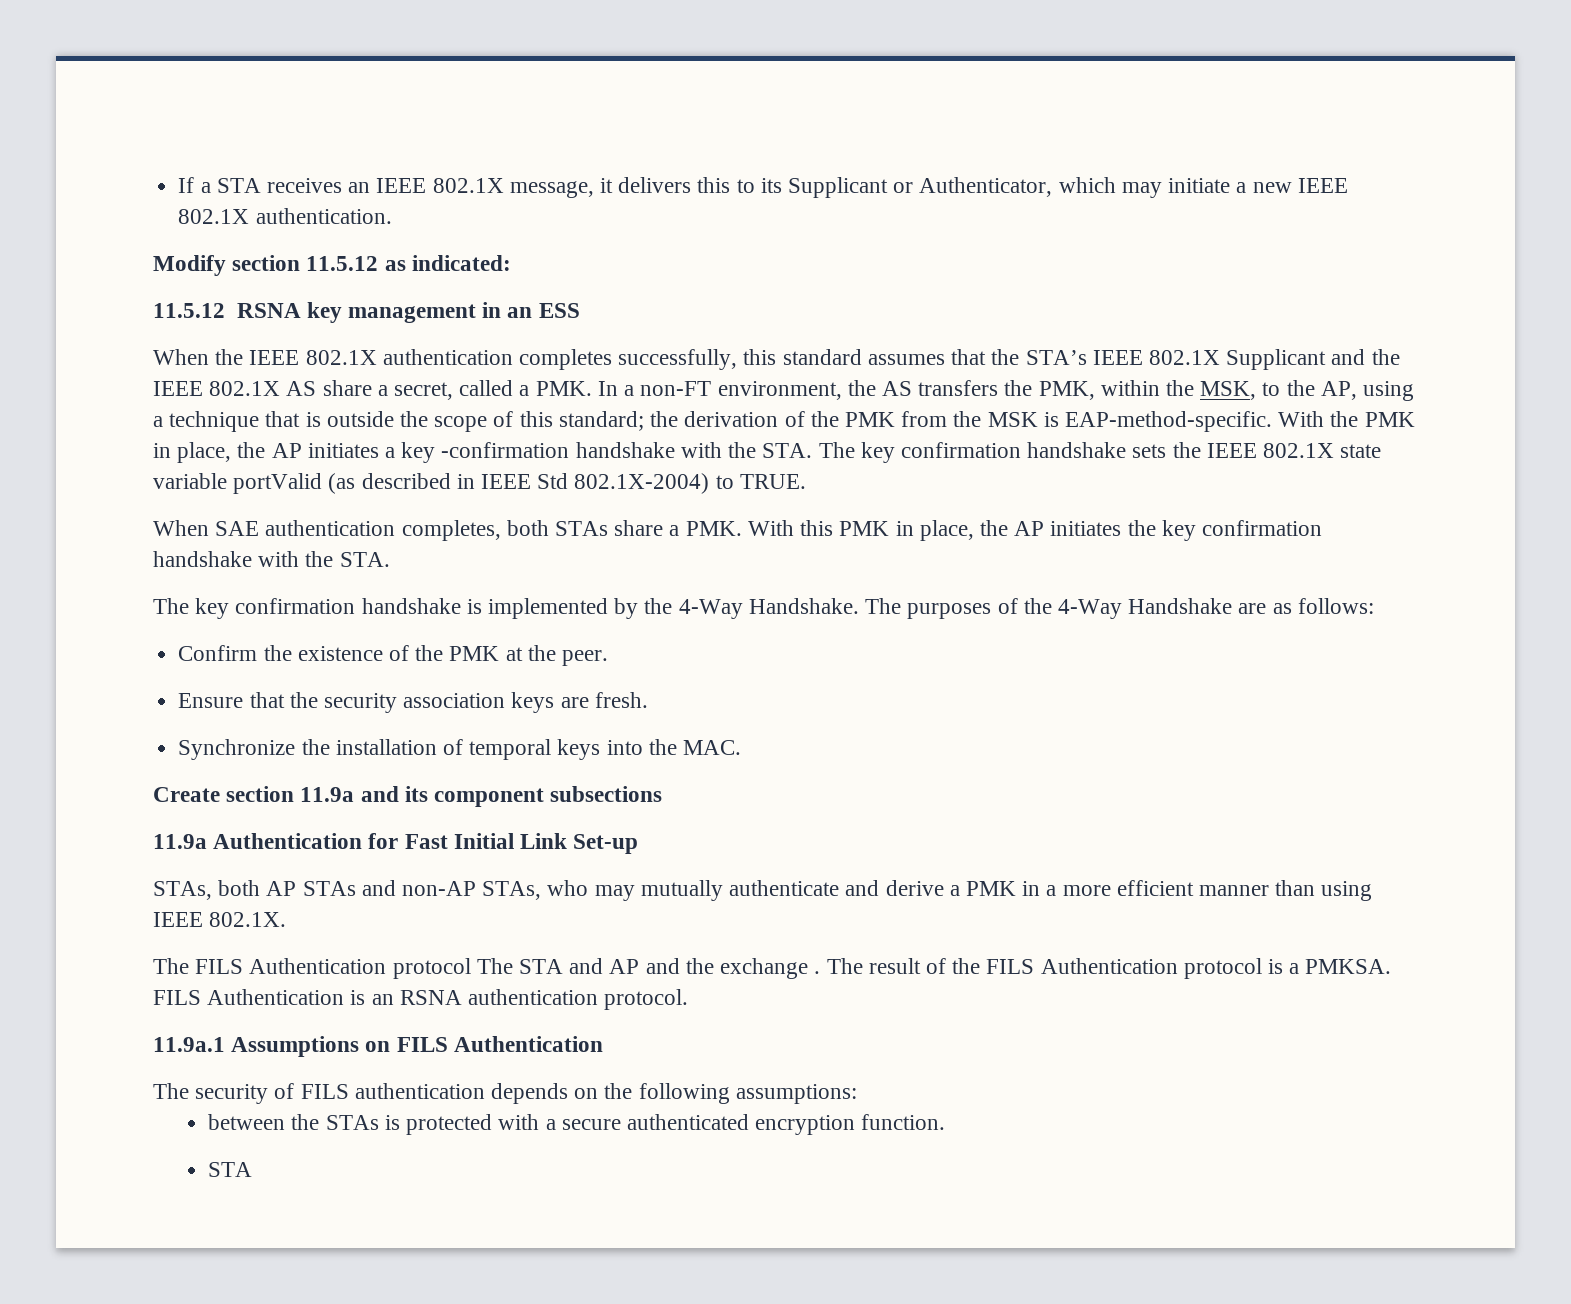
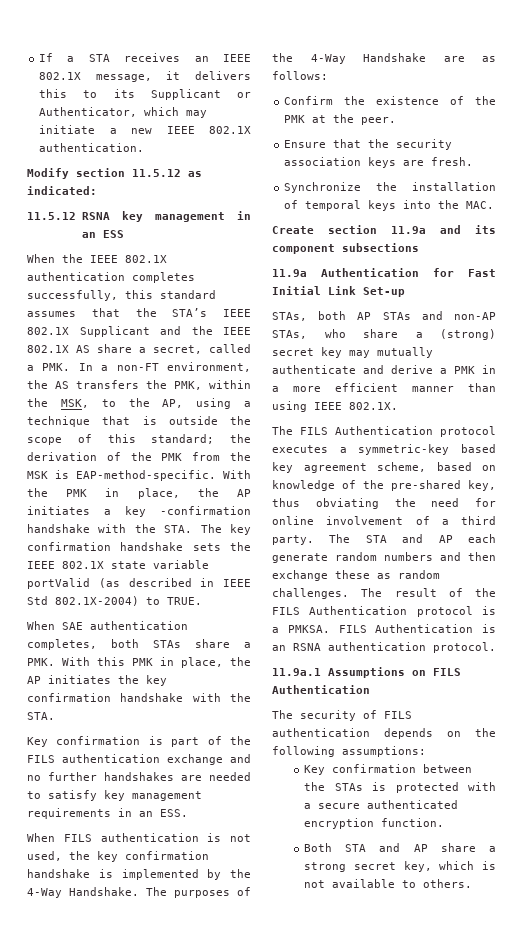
- The key confirmation handshake is implemented by the 4-Way Handshake.
+ Key confirmation is part of the FILS authentication exchange and no further handshakes are needed to satisfy key management requirements in an ESS.
+ When FILS authentication is not used, the key confirmation handshake is implemented by the 4-Way Handshake.
- STAs, both AP STAs and non-AP STAs, who may mutually authenticate and derive a PMK in a more efficient manner than using IEEE 802.1X.
+ STAs, both AP STAs and non-AP STAs, who share a (strong) secret key may mutually authenticate and derive a PMK in a more efficient manner than using IEEE 802.1X.
- The FILS Authentication protocol The STA and AP and the exchange .
+ The FILS Authentication protocol executes a symmetric-key based key agreement scheme, based on knowledge of the pre-shared key, thus obviating the need for online involvement of a third party. The STA and AP each generate random numbers and then exchange these as random challenges.
- between the STAs is protected with a secure authenticated encryption function.
- STA
+ Key confirmation between the STAs is protected with a secure authenticated encryption function.
+ Both STA and AP share a strong secret key, which is not available to others.

